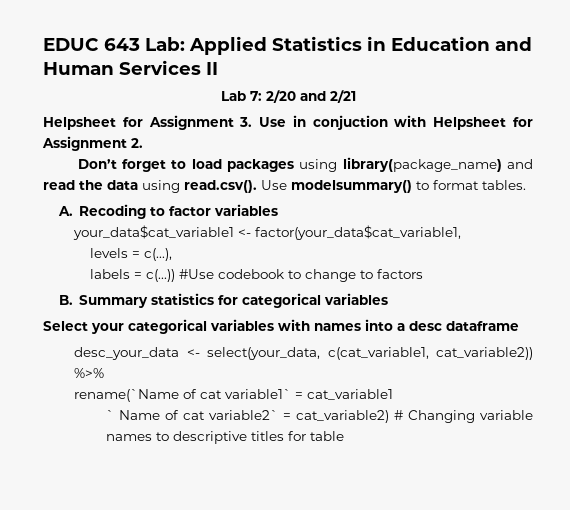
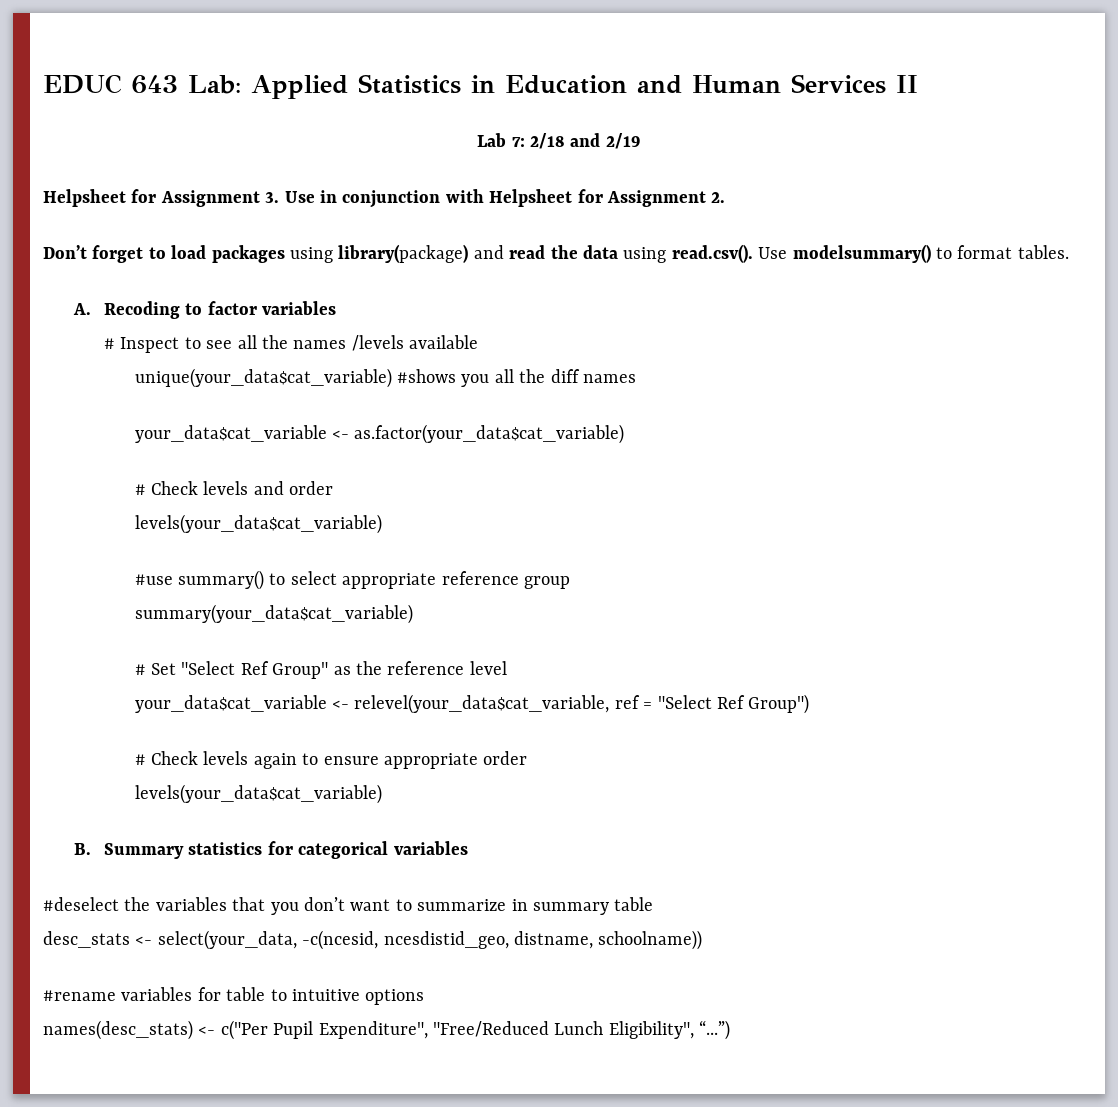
- Lab 7: 2/20 and 2/21
+ Lab 7: 2/18 and 2/19
- Helpsheet for Assignment 3. Use in conjuction with Helpsheet for Assignment 2.
+ Helpsheet for Assignment 3. Use in conjunction with Helpsheet for Assignment 2.
- Don’t forget to load packages using library(package_name) and read the data using read.csv(). Use modelsummary() to format tables.
+ Don’t forget to load packages using library(package) and read the data using read.csv(). Use modelsummary() to format tables.
- your_data$cat_variable1 <- factor(your_data$cat_variable1,
- levels = c(...),
- labels = c(...)) #Use codebook to change to factors
+ # Inspect to see all the names /levels available
+ unique(your_data$cat_variable) #shows you all the diff names
+ your_data$cat_variable <- as.factor(your_data$cat_variable)
+ # Check levels and order
+ levels(your_data$cat_variable)
+ #use summary() to select appropriate reference group
+ summary(your_data$cat_variable)
+ # Set "Select Ref Group" as the reference level
+ your_data$cat_variable <- relevel(your_data$cat_variable, ref = "Select Ref Group")
+ # Check levels again to ensure appropriate order
+ levels(your_data$cat_variable)
- Select your categorical variables with names into a desc dataframe
- desc_your_data <- select(your_data, c(cat_variable1, cat_variable2)) %>%
- rename(`Name of cat variable1` = cat_variable1
- ` Name of cat variable2` = cat_variable2) # Changing variable names to descriptive titles for table
+ #deselect the variables that you don’t want to summarize in summary table
+ desc_stats <- select(your_data, -c(ncesid, ncesdistid_geo, distname, schoolname))
+ #rename variables for table to intuitive options
+ names(desc_stats) <- c("Per Pupil Expenditure", "Free/Reduced Lunch Eligibility", “...”)

